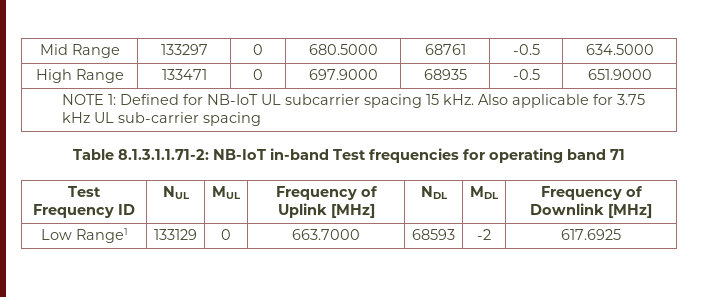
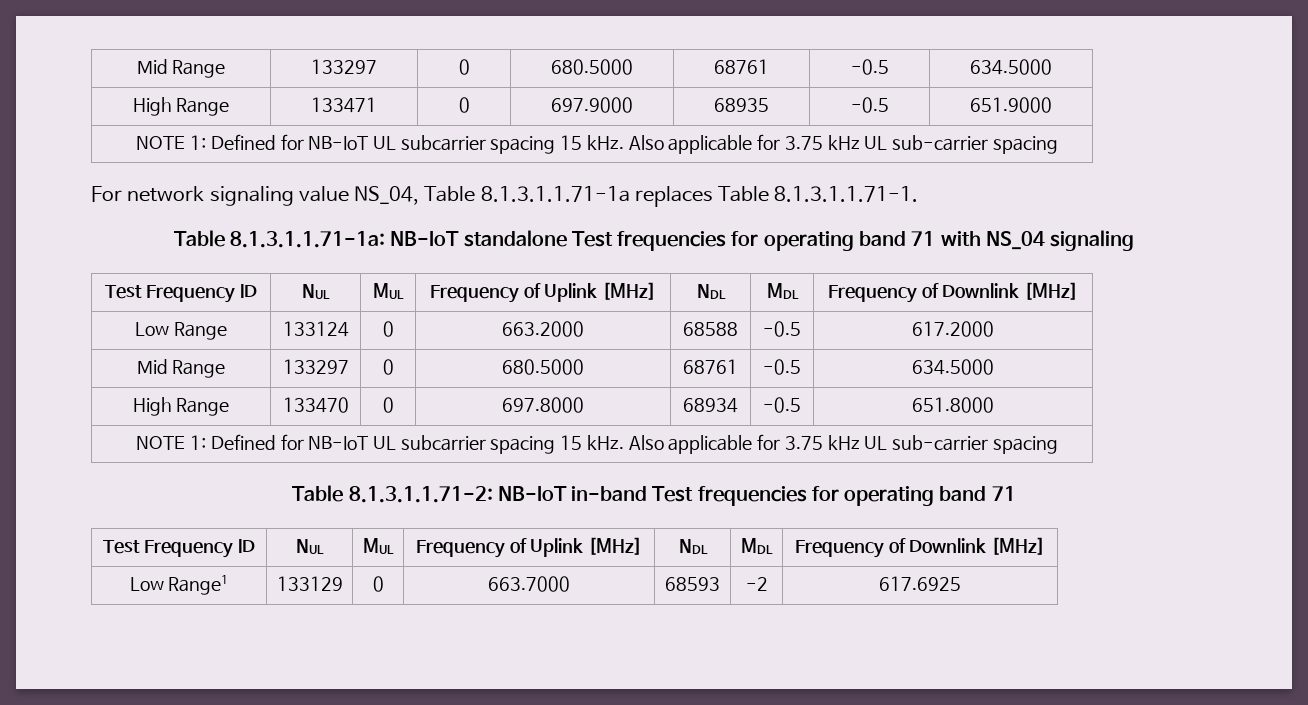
+ For network signaling value NS_04, Table 8.1.3.1.1.71-1a replaces Table 8.1.3.1.1.71-1.
+ Table 8.1.3.1.1.71-1a: NB-IoT standalone Test frequencies for operating band 71 with NS_04 signaling
+ Test Frequency ID | NUL | MUL | Frequency of Uplink [MHz] | NDL | MDL | Frequency of Downlink [MHz]
+ Low Range | 133124 | 0 | 663.2000 | 68588 | -0.5 | 617.2000
+ Mid Range | 133297 | 0 | 680.5000 | 68761 | -0.5 | 634.5000
+ High Range | 133470 | 0 | 697.8000 | 68934 | -0.5 | 651.8000
+ NOTE 1: Defined for NB-IoT UL subcarrier spacing 15 kHz. Also applicable for 3.75 kHz UL sub-carrier spacing

